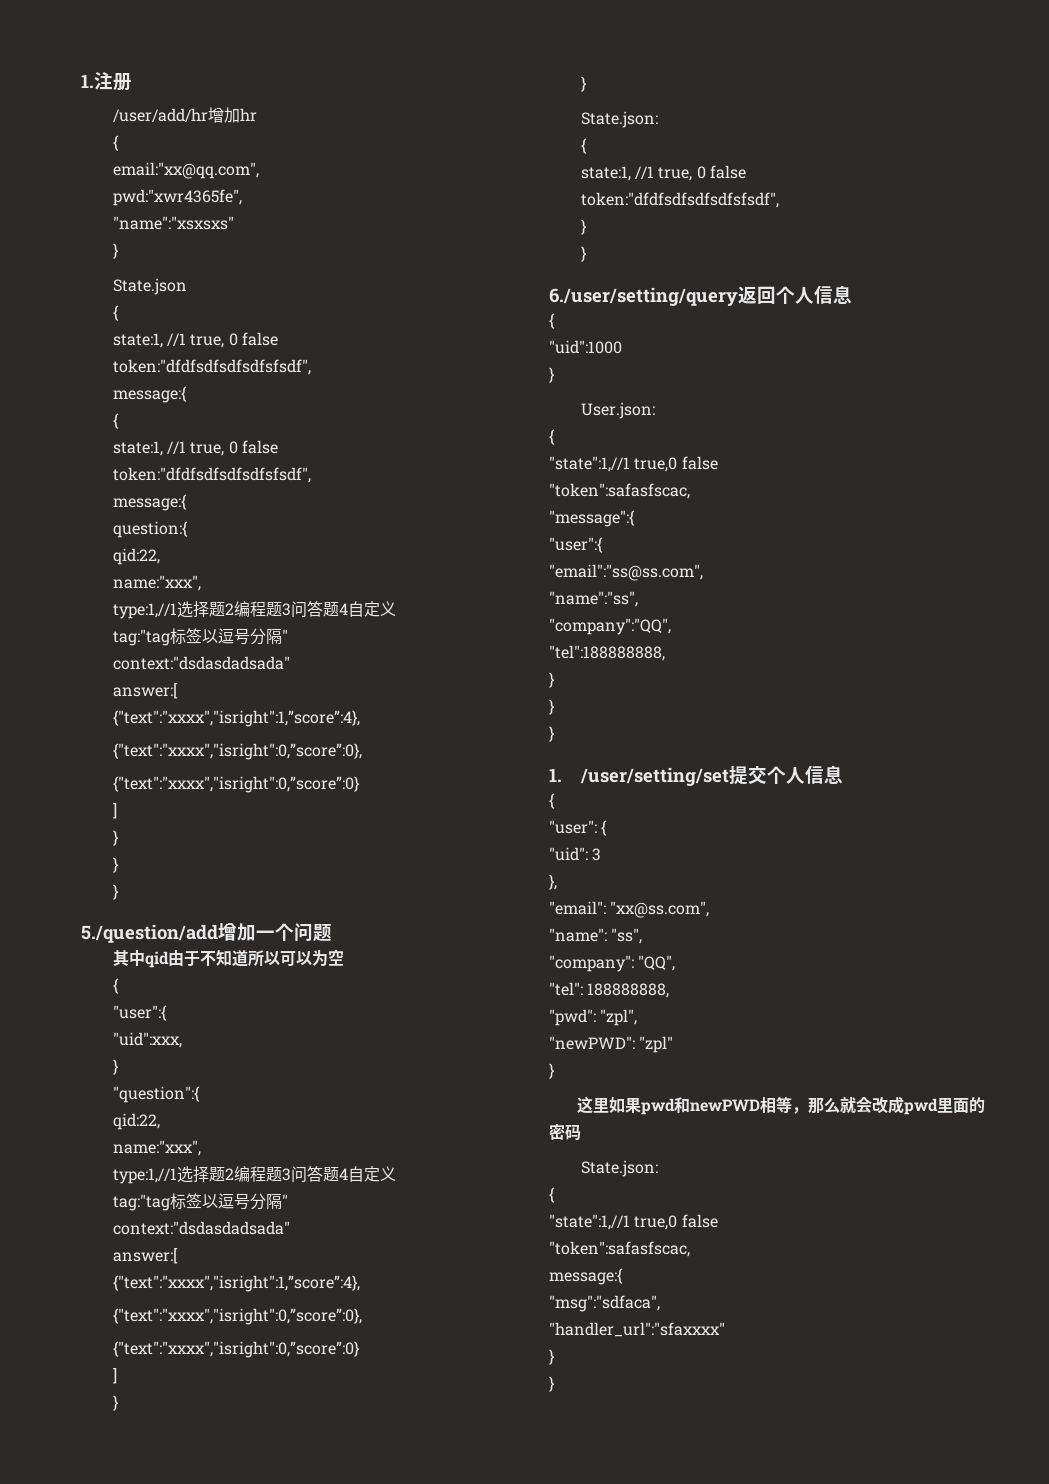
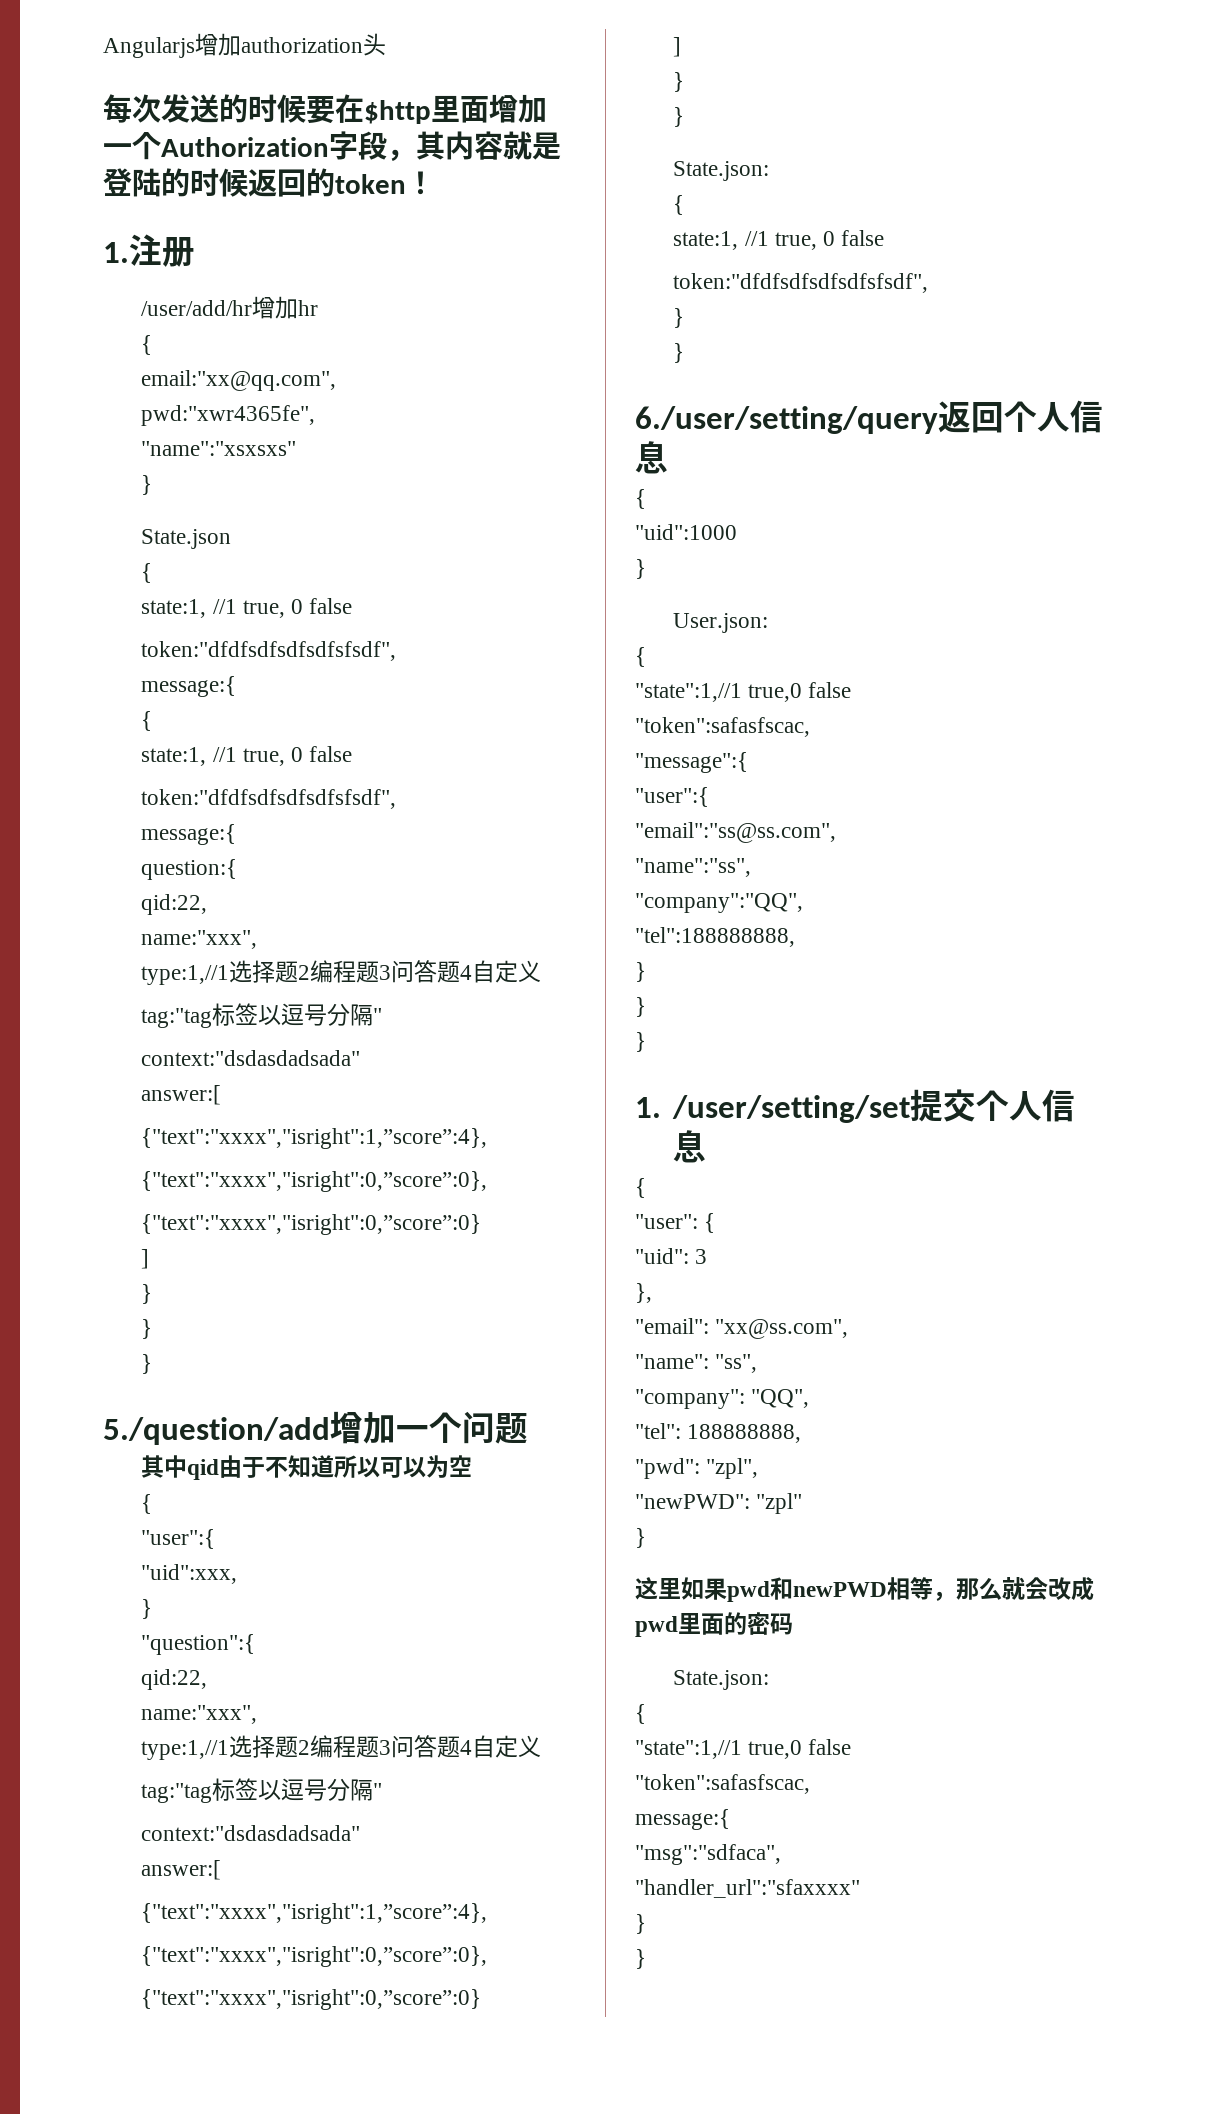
+ Angularjs增加authorization头
+ 每次发送的时候要在$http里面增加一个Authorization字段，其内容就是登陆的时候返回的token！

